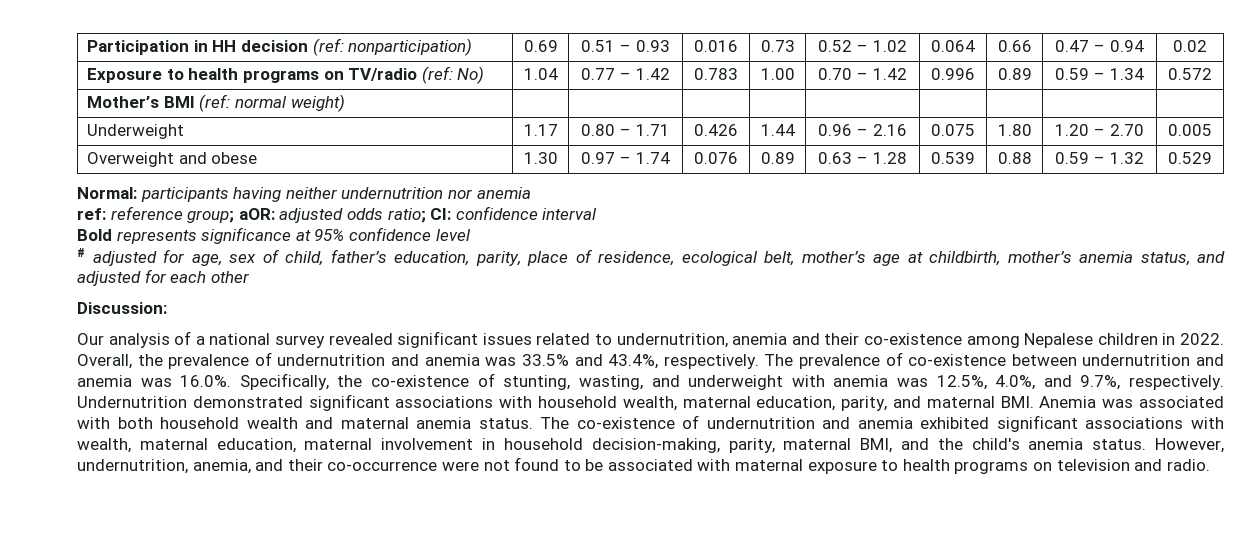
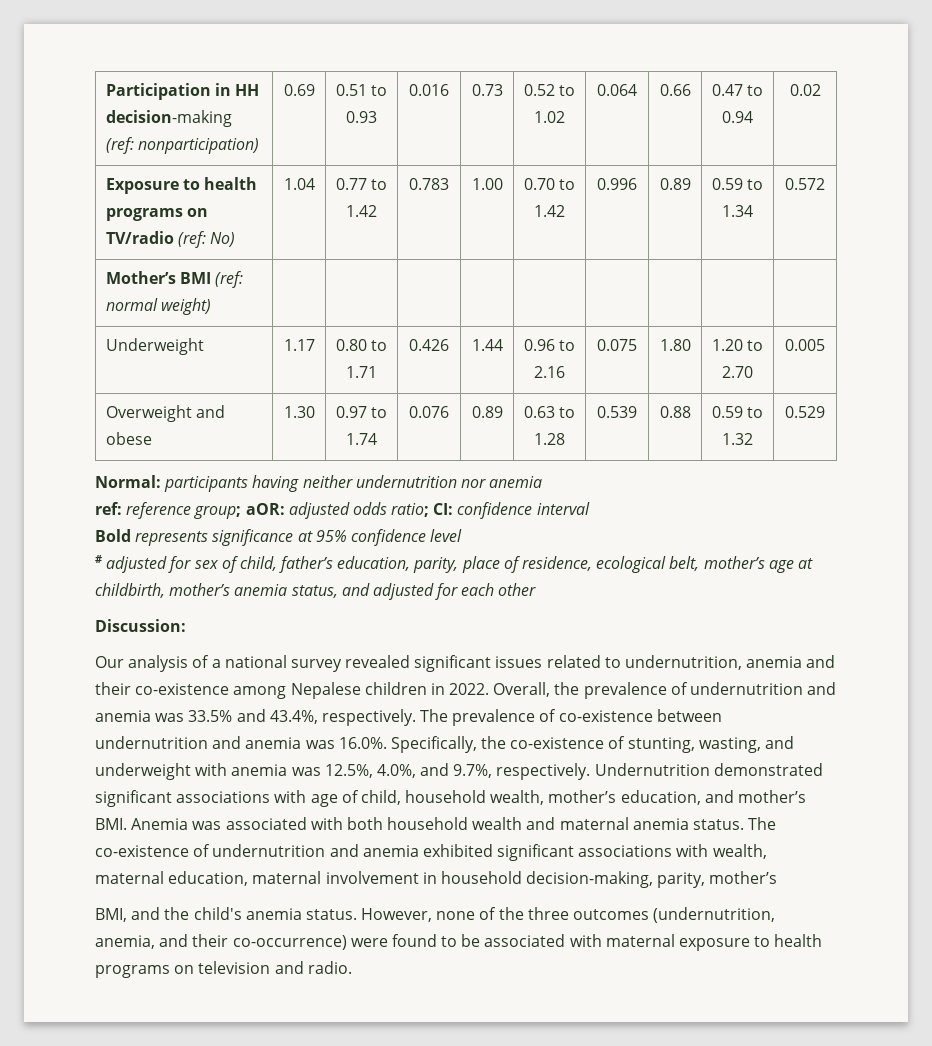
- Participation in HH decision (ref: nonparticipation) | 0.69 | 0.51 – 0.93 | 0.016 | 0.73 | 0.52 – 1.02 | 0.064 | 0.66 | 0.47 – 0.94 | 0.02
+ Participation in HH decision-making (ref: nonparticipation) | 0.69 | 0.51 to 0.93 | 0.016 | 0.73 | 0.52 to 1.02 | 0.064 | 0.66 | 0.47 to 0.94 | 0.02
- Exposure to health programs on TV/radio (ref: No) | 1.04 | 0.77 – 1.42 | 0.783 | 1.00 | 0.70 – 1.42 | 0.996 | 0.89 | 0.59 – 1.34 | 0.572
+ Exposure to health programs on TV/radio (ref: No) | 1.04 | 0.77 to 1.42 | 0.783 | 1.00 | 0.70 to 1.42 | 0.996 | 0.89 | 0.59 to 1.34 | 0.572
- Underweight | 1.17 | 0.80 – 1.71 | 0.426 | 1.44 | 0.96 – 2.16 | 0.075 | 1.80 | 1.20 – 2.70 | 0.005
+ Underweight | 1.17 | 0.80 to 1.71 | 0.426 | 1.44 | 0.96 to 2.16 | 0.075 | 1.80 | 1.20 to 2.70 | 0.005
- Overweight and obese | 1.30 | 0.97 – 1.74 | 0.076 | 0.89 | 0.63 – 1.28 | 0.539 | 0.88 | 0.59 – 1.32 | 0.529
+ Overweight and obese | 1.30 | 0.97 to 1.74 | 0.076 | 0.89 | 0.63 to 1.28 | 0.539 | 0.88 | 0.59 to 1.32 | 0.529
- # adjusted for age, sex of child, father’s education, parity, place of residence, ecological belt, mother’s age at childbirth, mother’s anemia status, and adjusted for each other
+ # adjusted for sex of child, father’s education, parity, place of residence, ecological belt, mother’s age at childbirth, mother’s anemia status, and adjusted for each other
- Undernutrition demonstrated significant associations with household wealth, maternal education, parity, and maternal BMI. Anemia was associated with both household wealth and maternal anemia status.
+ Undernutrition demonstrated significant associations with age of child, household wealth, mother’s education, and mother’s BMI. Anemia was associated with both household wealth and maternal anemia status.
- The co-existence of undernutrition and anemia exhibited significant associations with wealth, maternal education, maternal involvement in household decision-making, parity, maternal BMI, and the child's anemia status.
+ The co-existence of undernutrition and anemia exhibited significant associations with wealth, maternal education, maternal involvement in household decision-making, parity, mother’s
+ BMI, and the child's anemia status.
- However, undernutrition, anemia, and their co-occurrence were not found to be associated with maternal exposure to health programs on television and radio.
+ However, none of the three outcomes (undernutrition, anemia, and their co-occurrence) were found to be associated with maternal exposure to health programs on television and radio.

